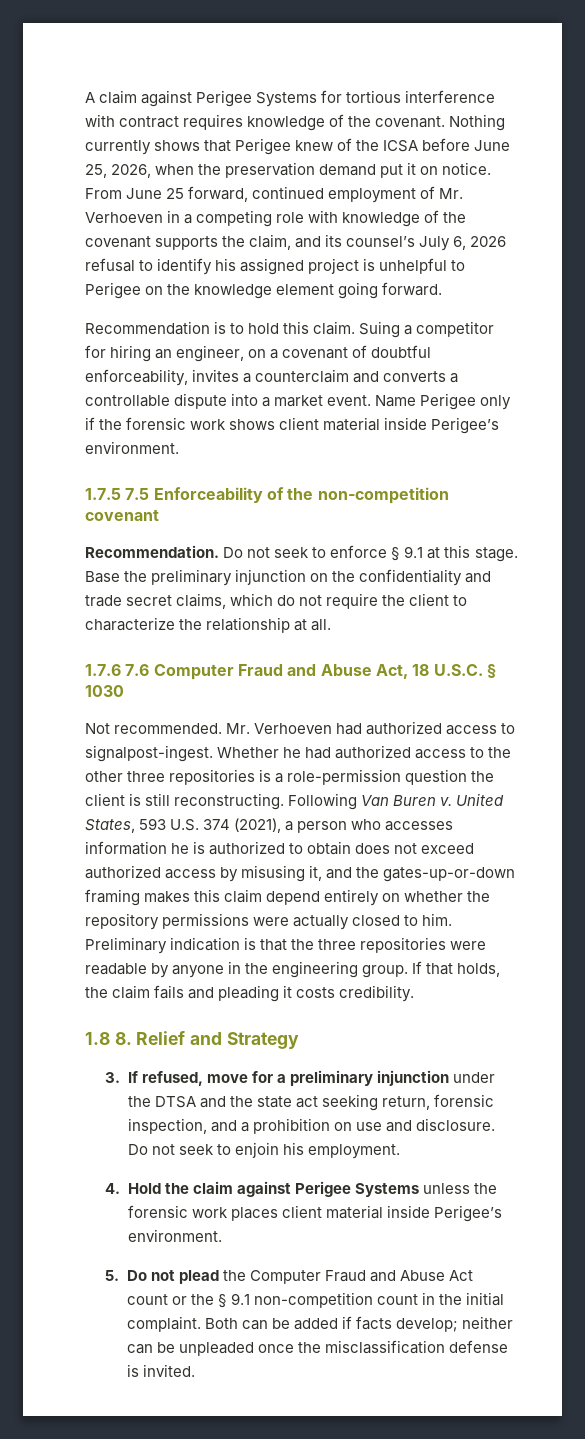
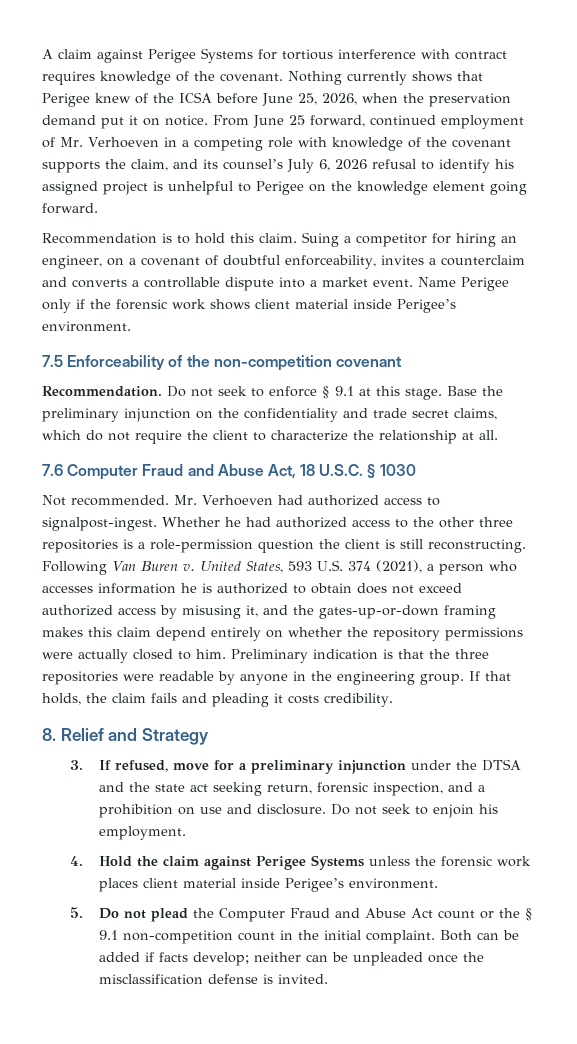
- 1.7.5 7.5 Enforceability of the non-competition covenant
+ 7.5 Enforceability of the non-competition covenant
- 1.7.6 7.6 Computer Fraud and Abuse Act, 18 U.S.C. § 1030
+ 7.6 Computer Fraud and Abuse Act, 18 U.S.C. § 1030
- 1.8 8. Relief and Strategy
+ 8. Relief and Strategy

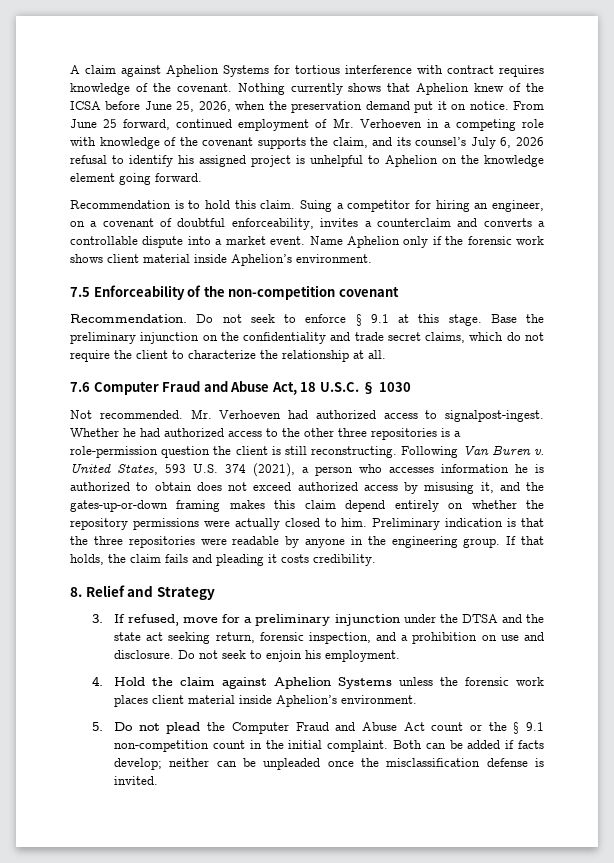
- A claim against Perigee Systems for tortious interference with contract requires knowledge of the covenant.
+ A claim against Aphelion Systems for tortious interference with contract requires knowledge of the covenant.
- Nothing currently shows that Perigee knew of the ICSA before June 25, 2026, when the preservation demand put it on notice.
+ Nothing currently shows that Aphelion knew of the ICSA before June 25, 2026, when the preservation demand put it on notice.
- From June 25 forward, continued employment of Mr. Verhoeven in a competing role with knowledge of the covenant supports the claim, and its counsel’s July 6, 2026 refusal to identify his assigned project is unhelpful to Perigee on the knowledge element going forward.
+ From June 25 forward, continued employment of Mr. Verhoeven in a competing role with knowledge of the covenant supports the claim, and its counsel’s July 6, 2026 refusal to identify his assigned project is unhelpful to Aphelion on the knowledge element going forward.
- Name Perigee only if the forensic work shows client material inside Perigee’s environment.
+ Name Aphelion only if the forensic work shows client material inside Aphelion’s environment.
- 4. Hold the claim against Perigee Systems unless the forensic work places client material inside Perigee’s environment.
+ 4. Hold the claim against Aphelion Systems unless the forensic work places client material inside Aphelion’s environment.

